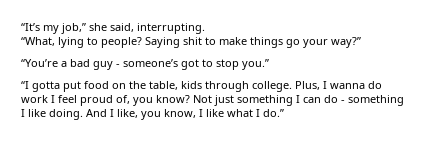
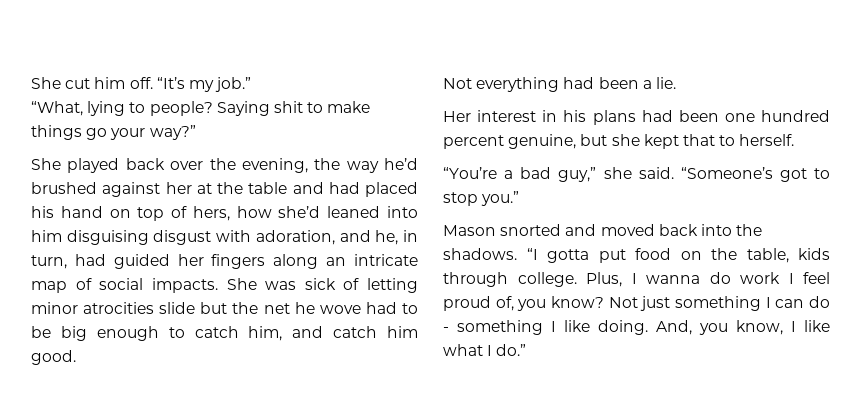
- “It’s my job,” she said, interrupting.
+ She cut him off. “It’s my job.”
+ She played back over the evening, the way he’d brushed against her at the table and had placed his hand on top of hers, how she’d leaned into him disguising disgust with adoration, and he, in turn, had guided her fingers along an intricate map of social impacts. She was sick of letting minor atrocities slide but the net he wove had to be big enough to catch him, and catch him good.
+ Not everything had been a lie.
+ Her interest in his plans had been one hundred percent genuine, but she kept that to herself.
- “You’re a bad guy - someone’s got to stop you.”
+ “You’re a bad guy,” she said. “Someone’s got to stop you.”
+ Mason snorted and moved back into the shadows.
- And I like, you know, I like what I do.”
+ And, you know, I like what I do.”

